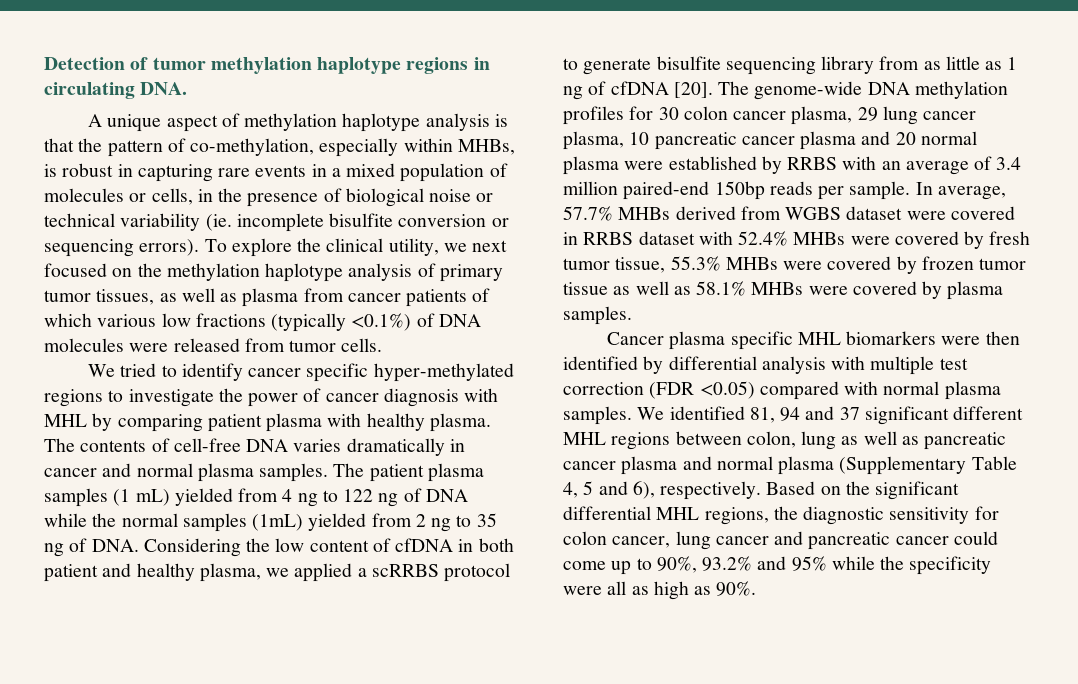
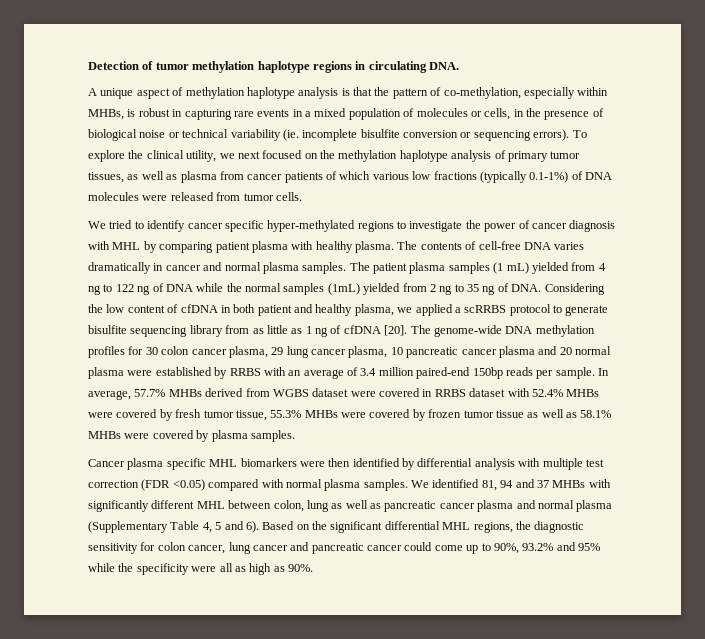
- To explore the clinical utility, we next focused on the methylation haplotype analysis of primary tumor tissues, as well as plasma from cancer patients of which various low fractions (typically <0.1%) of DNA molecules were released from tumor cells.
+ To explore the clinical utility, we next focused on the methylation haplotype analysis of primary tumor tissues, as well as plasma from cancer patients of which various low fractions (typically 0.1-1%) of DNA molecules were released from tumor cells.
- We identified 81, 94 and 37 significant different MHL regions between colon, lung as well as pancreatic cancer plasma and normal plasma (Supplementary Table 4, 5 and 6), respectively.
+ We identified 81, 94 and 37 MHBs with significantly different MHL between colon, lung as well as pancreatic cancer plasma and normal plasma (Supplementary Table 4, 5 and 6).

